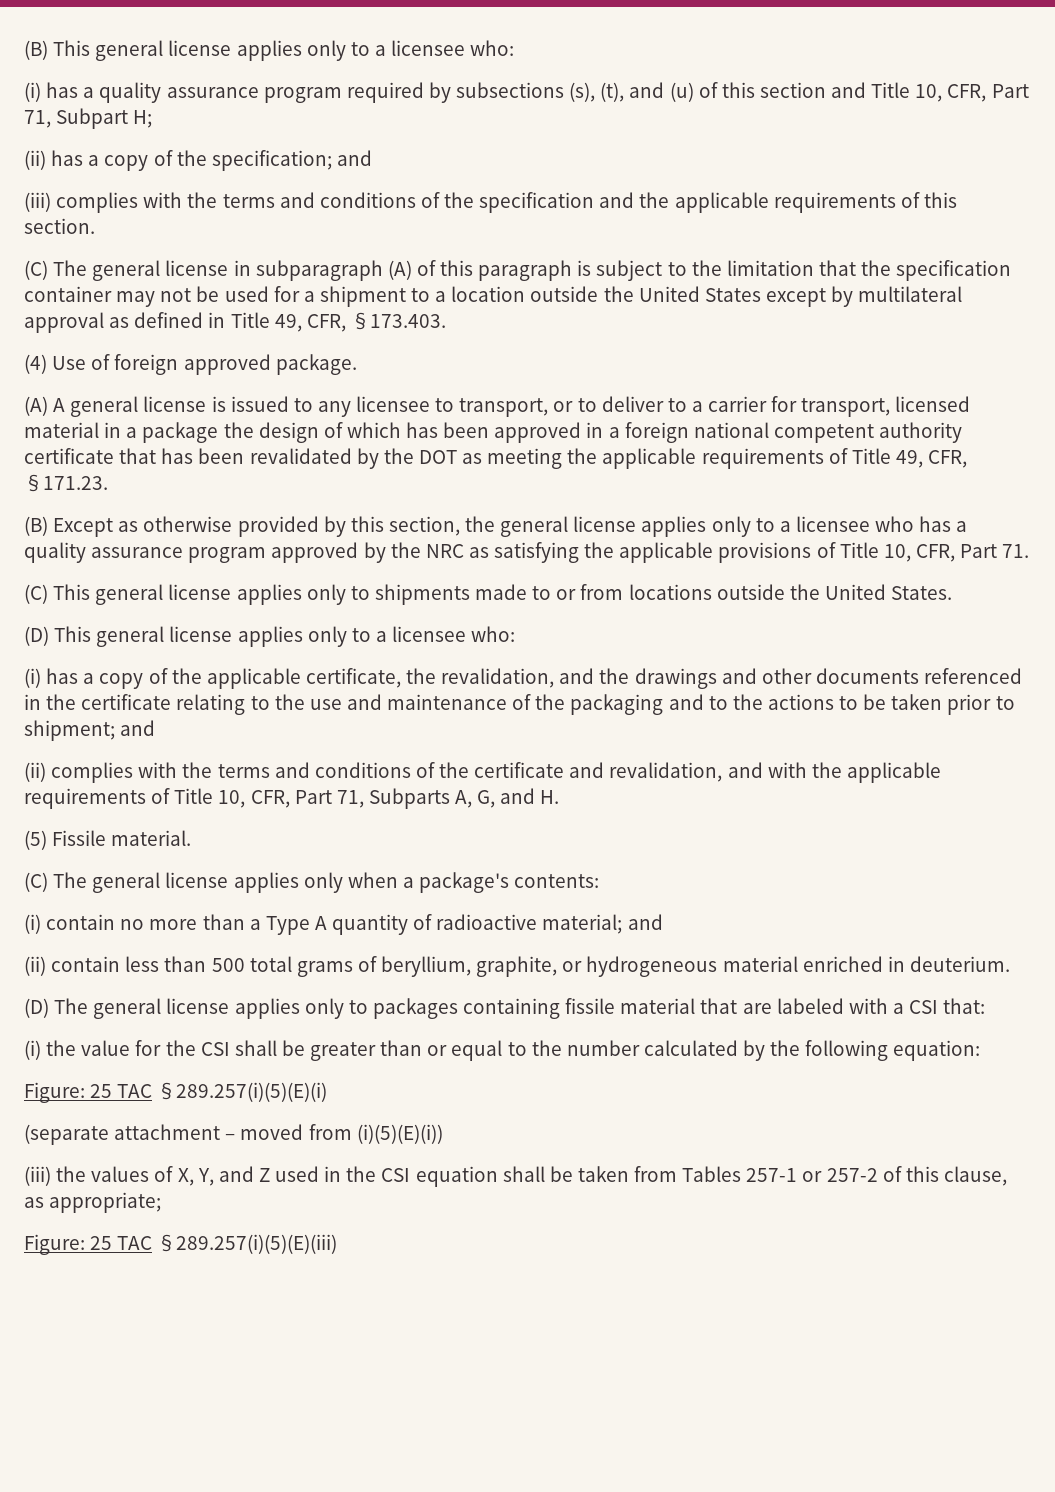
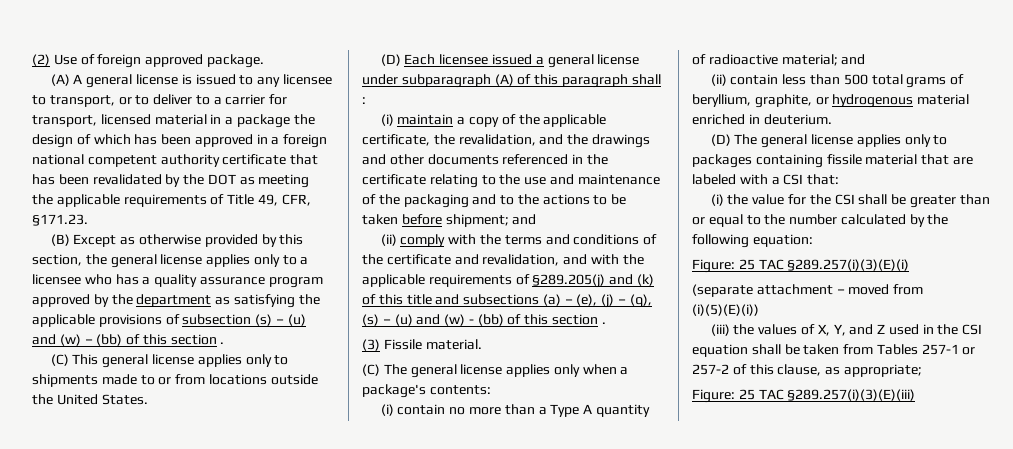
- (B) This general license applies only to a licensee who:
- (i) has a quality assurance program required by subsections (s), (t), and (u) of this section and Title 10, CFR, Part 71, Subpart H;
- (ii) has a copy of the specification; and
- (iii) complies with the terms and conditions of the specification and the applicable requirements of this section.
- (C) The general license in subparagraph (A) of this paragraph is subject to the limitation that the specification container may not be used for a shipment to a location outside the United States except by multilateral approval as defined in Title 49, CFR, §173.403.
- (4) Use of foreign approved package.
+ (2) Use of foreign approved package.
- (B) Except as otherwise provided by this section, the general license applies only to a licensee who has a quality assurance program approved by the NRC as satisfying the applicable provisions of Title 10, CFR, Part 71.
+ (B) Except as otherwise provided by this section, the general license applies only to a licensee who has a quality assurance program approved by the department as satisfying the applicable provisions of subsection (s) – (u) and (w) – (bb) of this section .
- (D) This general license applies only to a licensee who:
- (i) has a copy of the applicable certificate, the revalidation, and the drawings and other documents referenced in the certificate relating to the use and maintenance of the packaging and to the actions to be taken prior to shipment; and
+ (D) Each licensee issued a general license under subparagraph (A) of this paragraph shall :
+ (i) maintain a copy of the applicable certificate, the revalidation, and the drawings and other documents referenced in the certificate relating to the use and maintenance of the packaging and to the actions to be taken before shipment; and
- (ii) complies with the terms and conditions of the certificate and revalidation, and with the applicable requirements of Title 10, CFR, Part 71, Subparts A, G, and H.
- (5) Fissile material.
+ (ii) comply with the terms and conditions of the certificate and revalidation, and with the applicable requirements of §289.205(j) and (k) of this title and subsections (a) – (e), (j) – (q), (s) – (u) and (w) - (bb) of this section .
+ (3) Fissile material.
- (ii) contain less than 500 total grams of beryllium, graphite, or hydrogeneous material enriched in deuterium.
+ (ii) contain less than 500 total grams of beryllium, graphite, or hydrogenous material enriched in deuterium.
- Figure: 25 TAC §289.257(i)(5)(E)(i)
+ Figure: 25 TAC §289.257(i)(3)(E)(i)
- Figure: 25 TAC §289.257(i)(5)(E)(iii)
+ Figure: 25 TAC §289.257(i)(3)(E)(iii)

